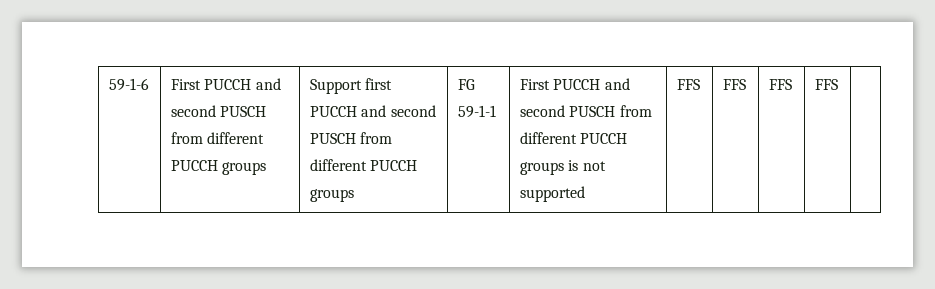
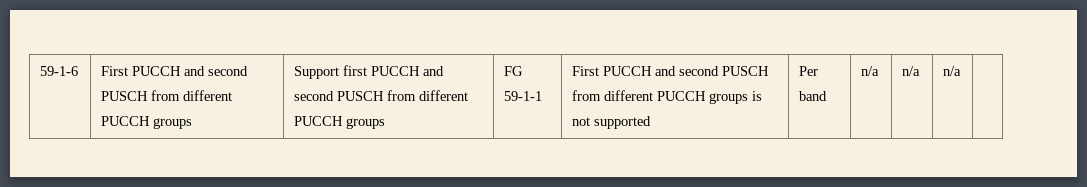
- 59-1-6 | First PUCCH and second PUSCH from different PUCCH groups | Support first PUCCH and second PUSCH from different PUCCH groups | FG 59-1-1 | First PUCCH and second PUSCH from different PUCCH groups is not supported | FFS | FFS | FFS | FFS |
+ 59-1-6 | First PUCCH and second PUSCH from different PUCCH groups | Support first PUCCH and second PUSCH from different PUCCH groups | FG 59-1-1 | First PUCCH and second PUSCH from different PUCCH groups is not supported | Per band | n/a | n/a | n/a |

